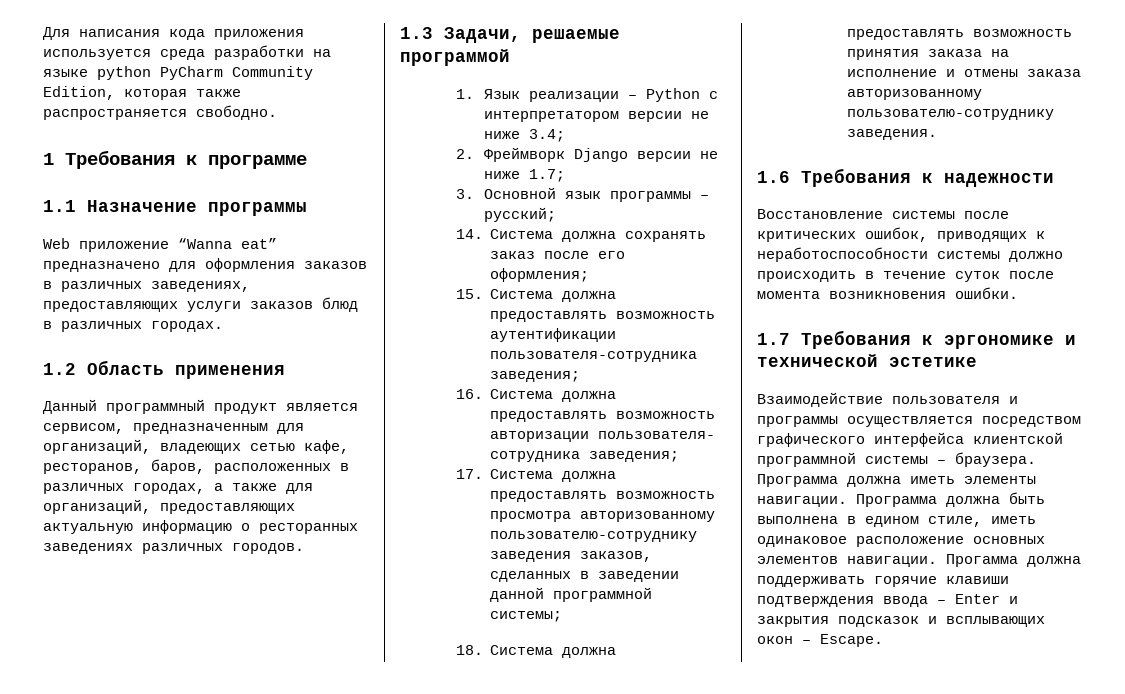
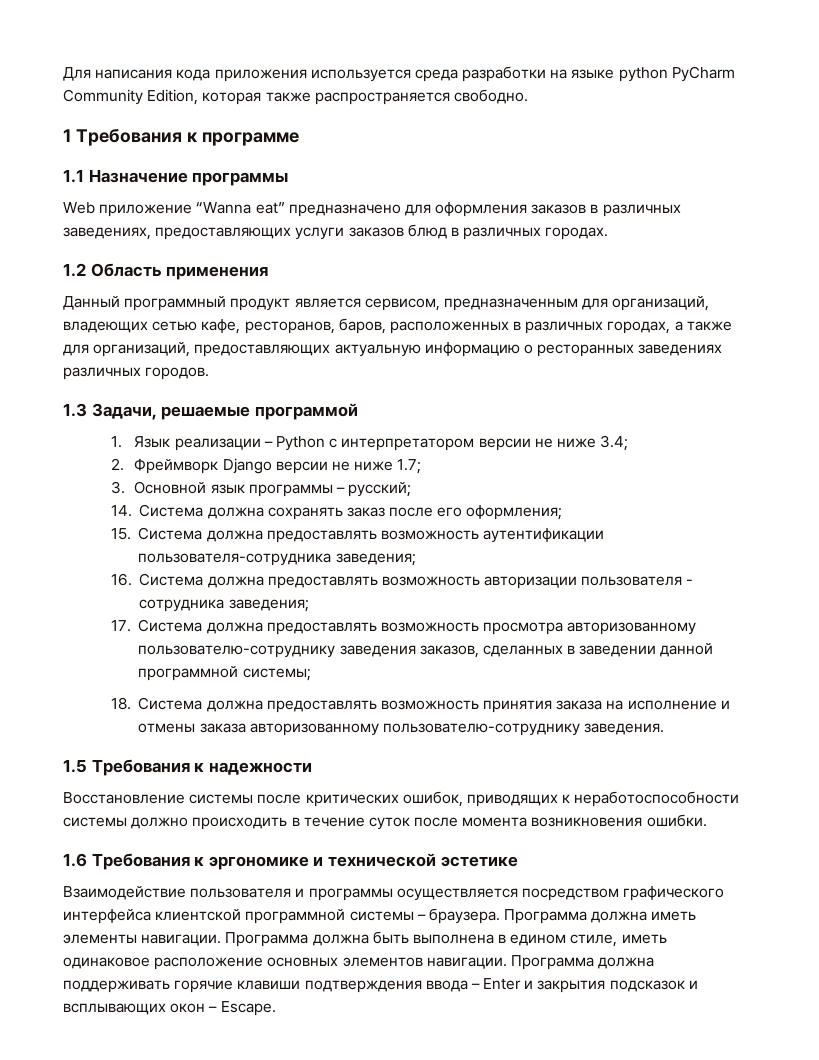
- 16. Система должна предоставлять возможность авторизации пользователя- сотрудника заведения;
+ 16. Система должна предоставлять возможность авторизации пользователя - сотрудника заведения;
- 1.6 Требования к надежности
+ 1.5 Требования к надежности
- 1.7 Требования к эргономике и технической эстетике
+ 1.6 Требования к эргономике и технической эстетике
- Прогамма должна поддерживать горячие клавиши подтверждения ввода – Enter и закрытия подсказок и всплывающих окон – Escape.
+ Программа должна поддерживать горячие клавиши подтверждения ввода – Enter и закрытия подсказок и всплывающих окон – Escape.

